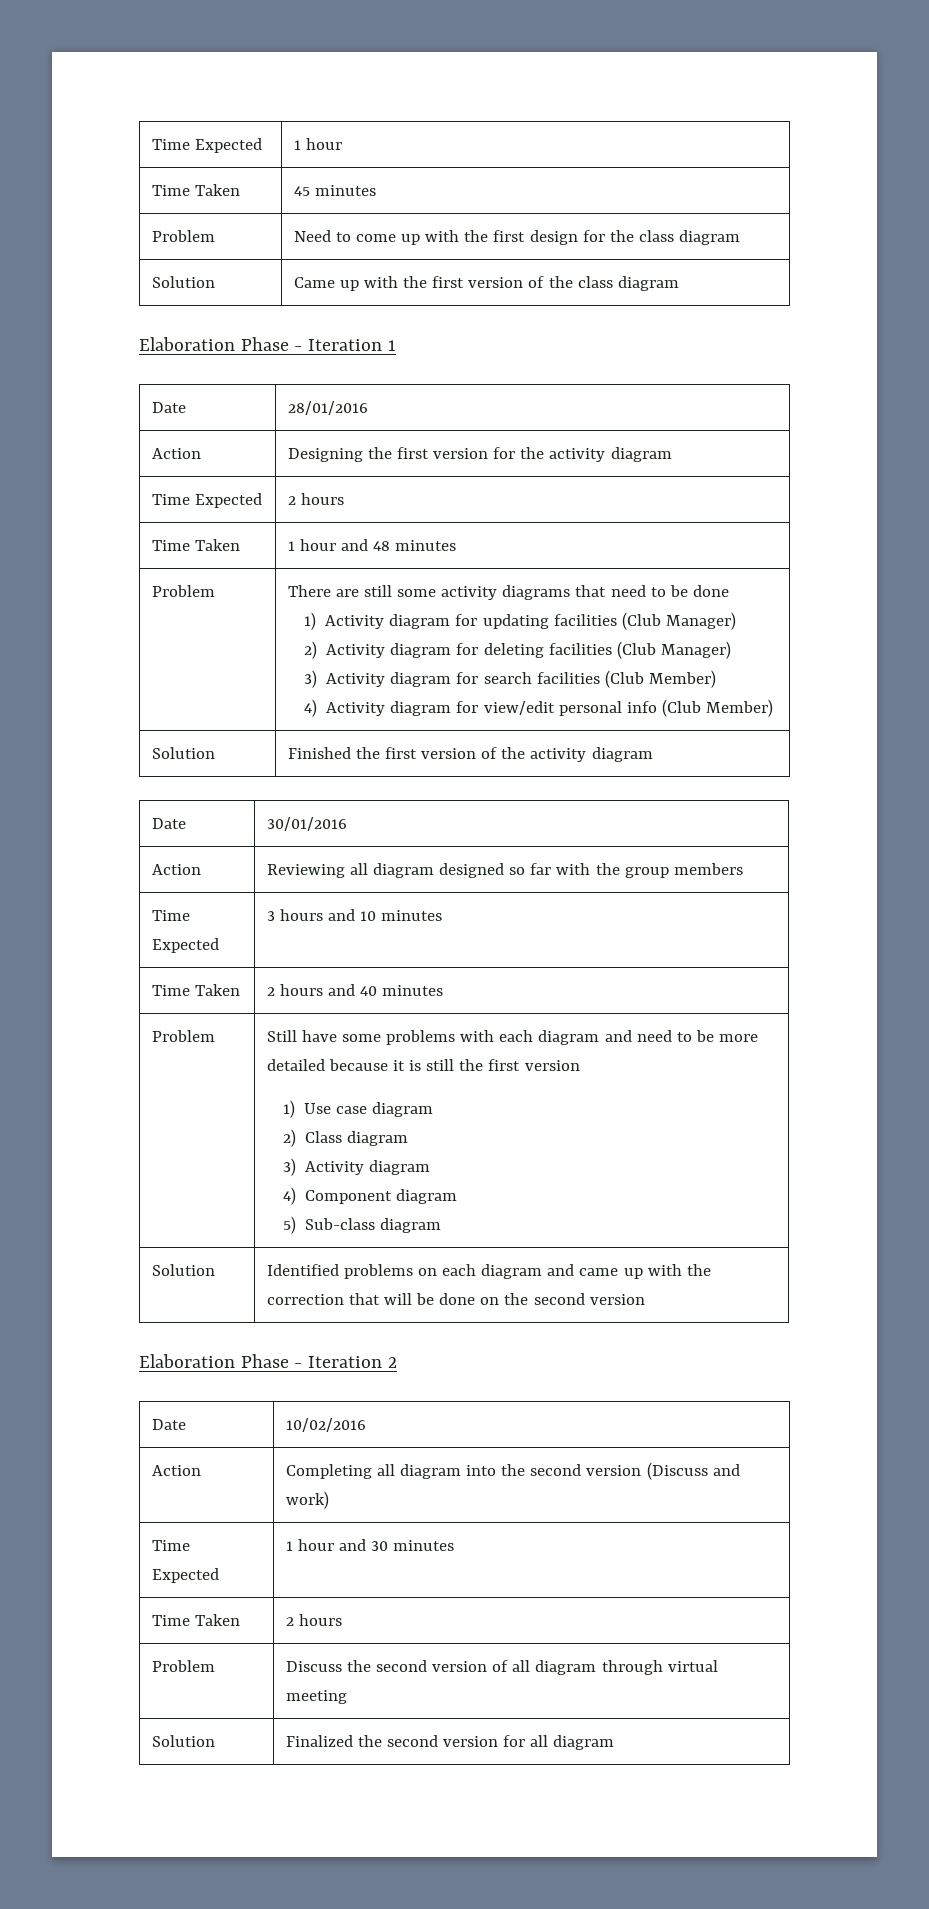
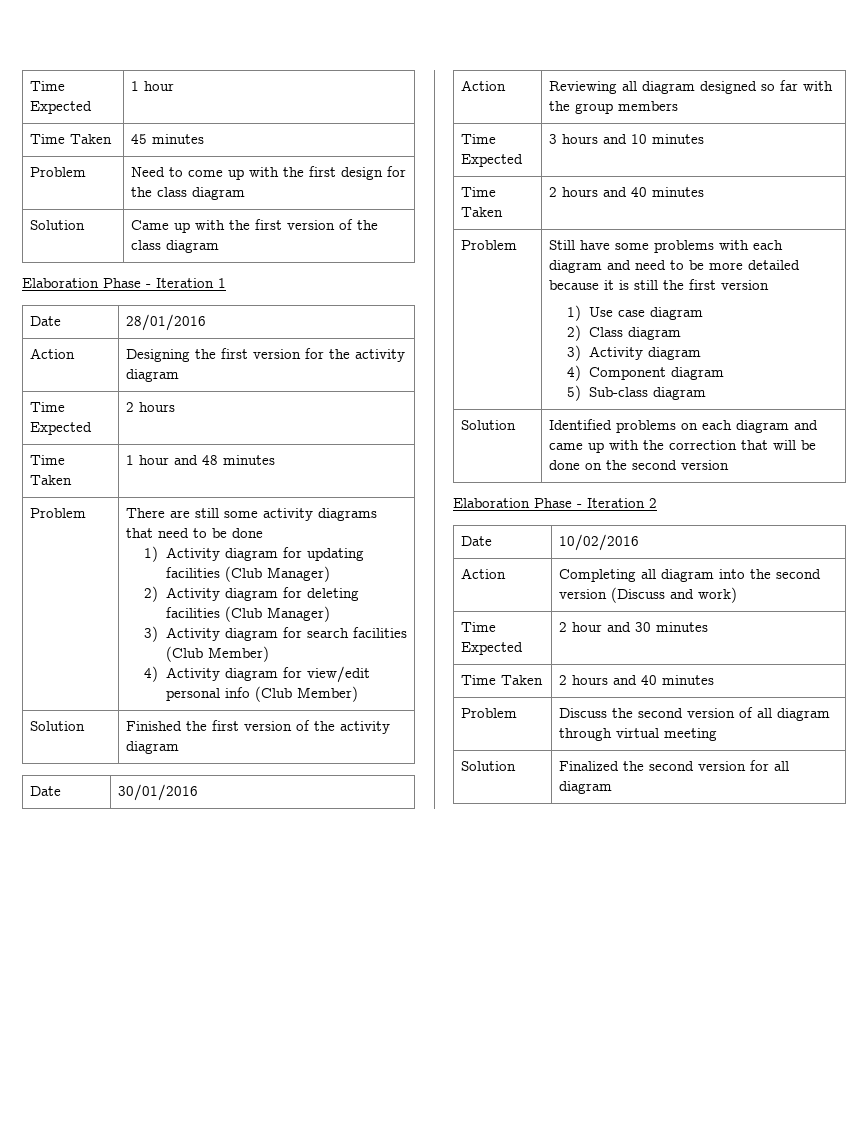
- Time Expected | 1 hour and 30 minutes
- Time Taken | 2 hours
+ Time Expected | 2 hour and 30 minutes
+ Time Taken | 2 hours and 40 minutes

